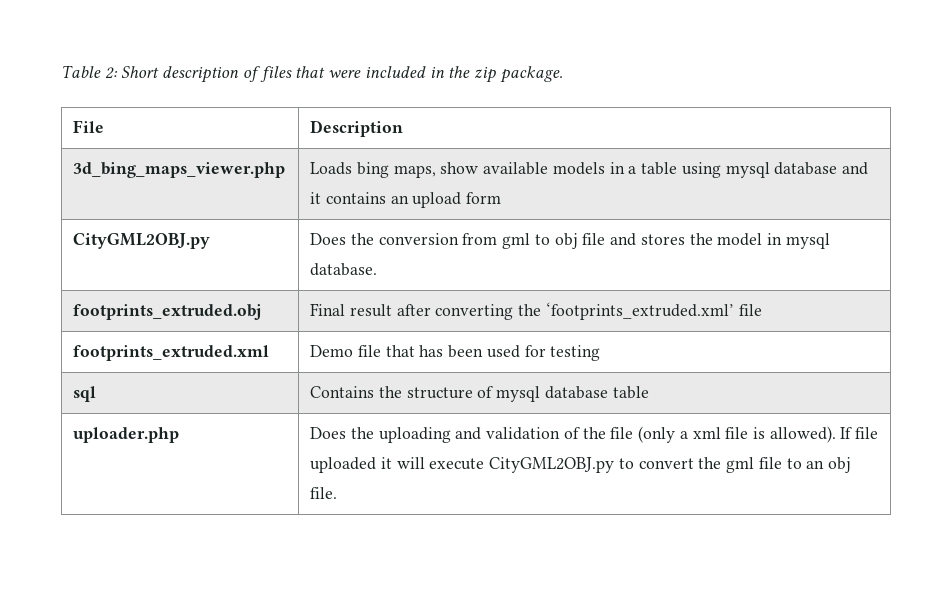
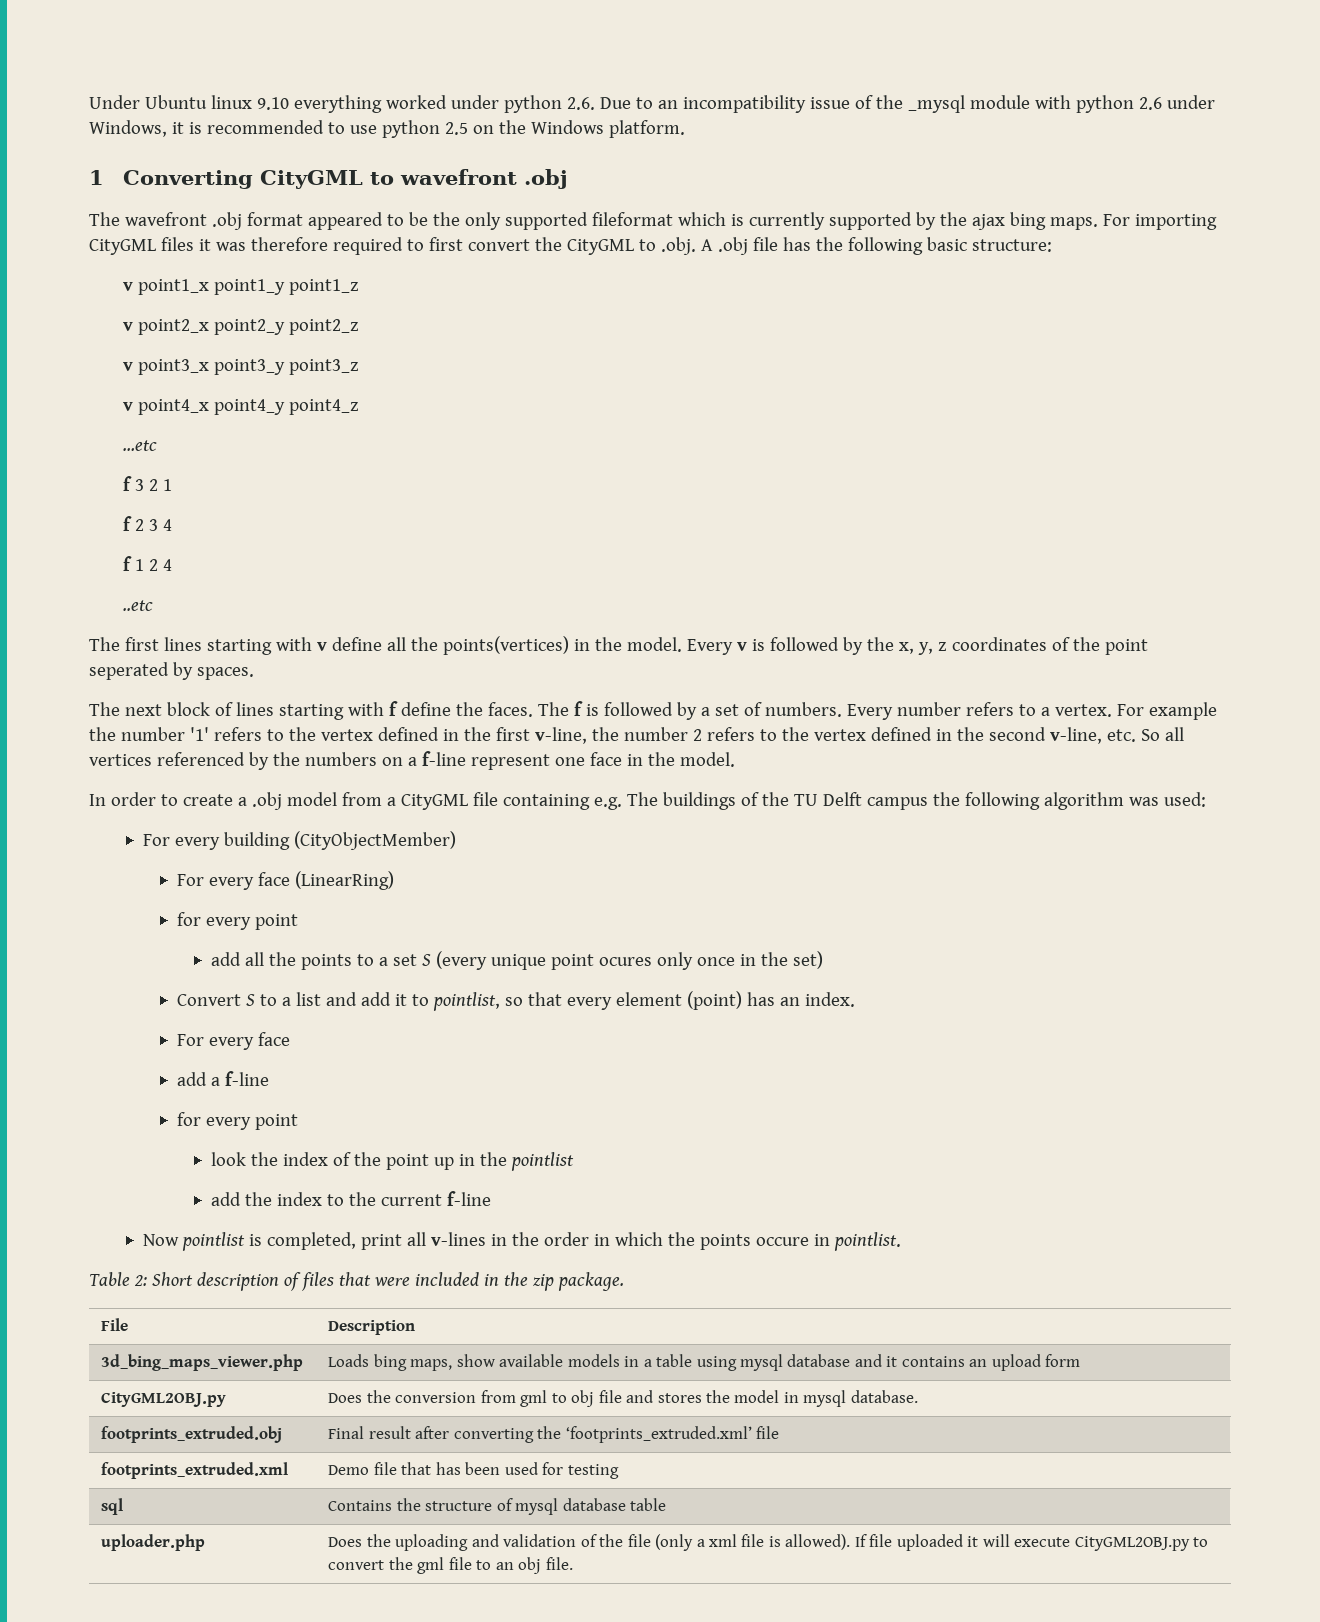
+ Under Ubuntu linux 9.10 everything worked under python 2.6. Due to an incompatibility issue of the _mysql module with python 2.6 under Windows, it is recommended to use python 2.5 on the Windows platform.
+ 1 Converting CityGML to wavefront .obj
+ The wavefront .obj format appeared to be the only supported fileformat which is currently supported by the ajax bing maps. For importing CityGML files it was therefore required to first convert the CityGML to .obj. A .obj file has the following basic structure:
+ v point1_x point1_y point1_z
+ v point2_x point2_y point2_z
+ v point3_x point3_y point3_z
+ v point4_x point4_y point4_z
+ …etc
+ f 3 2 1
+ f 2 3 4
+ f 1 2 4
+ ..etc
+ The first lines starting with v define all the points(vertices) in the model. Every v is followed by the x, y, z coordinates of the point seperated by spaces.
+ The next block of lines starting with f define the faces. The f is followed by a set of numbers. Every number refers to a vertex. For example the number '1' refers to the vertex defined in the first v-line, the number 2 refers to the vertex defined in the second v-line, etc. So all vertices referenced by the numbers on a f-line represent one face in the model.
+ In order to create a .obj model from a CityGML file containing e.g. The buildings of the TU Delft campus the following algorithm was used:
+ For every building (CityObjectMember)
+ For every face (LinearRing)
+ for every point
+ add all the points to a set S (every unique point ocures only once in the set)
+ Convert S to a list and add it to pointlist, so that every element (point) has an index.
+ For every face
+ add a f-line
+ for every point
+ look the index of the point up in the pointlist
+ add the index to the current f-line
+ Now pointlist is completed, print all v-lines in the order in which the points occure in pointlist.

